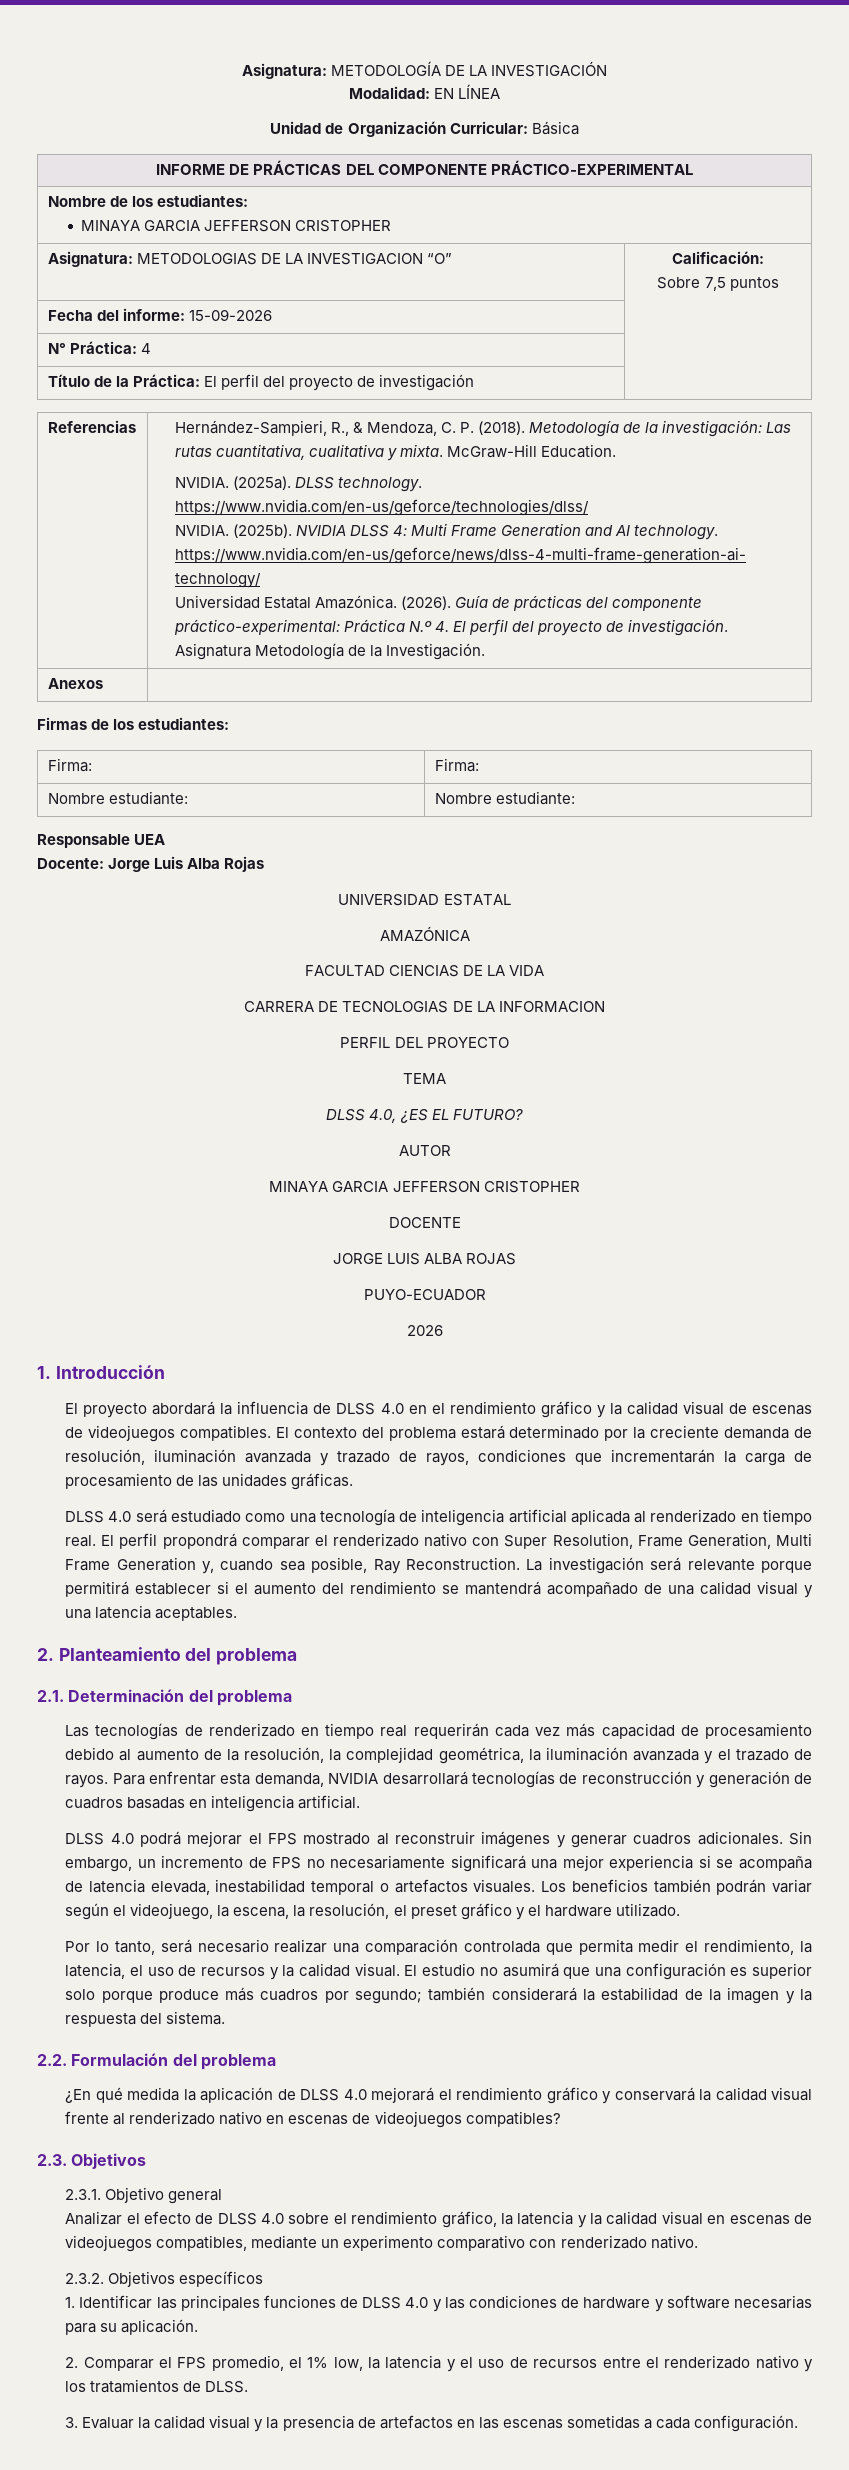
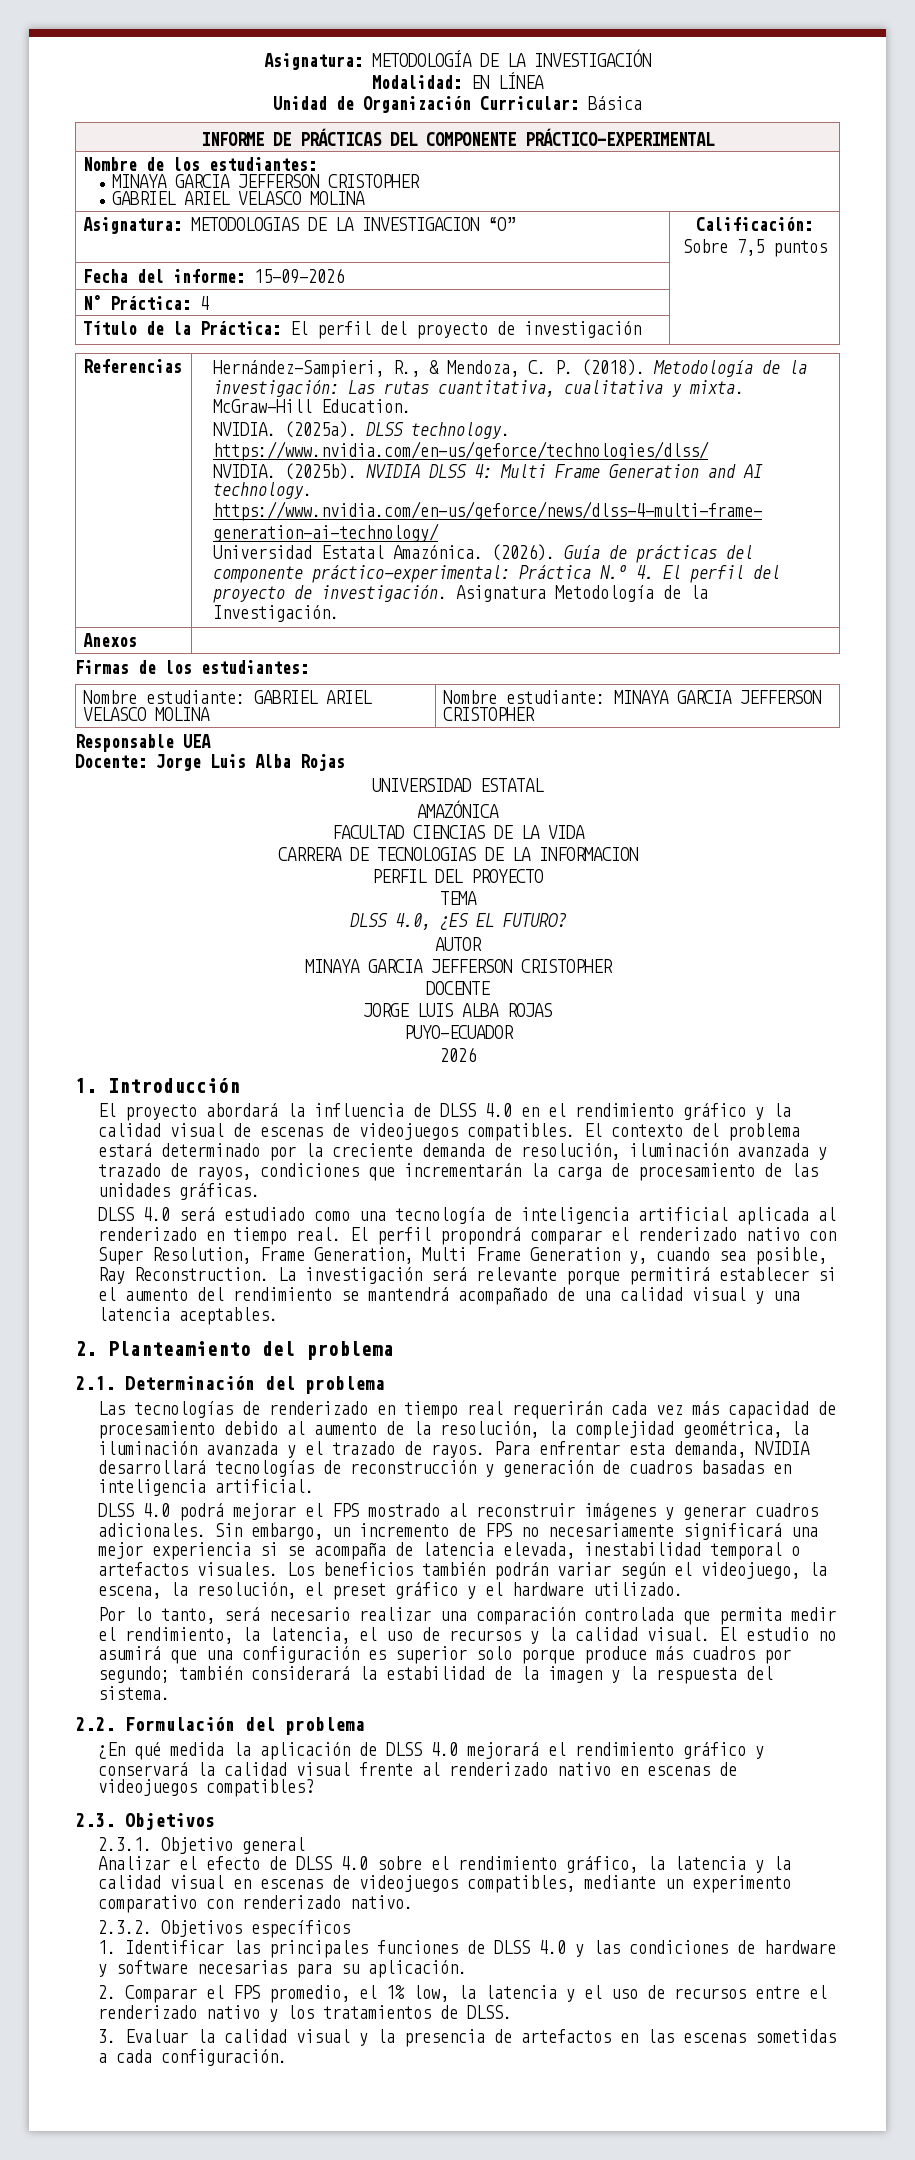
  Nombre de los estudiantes:
  MINAYA GARCIA JEFFERSON CRISTOPHER
+ GABRIEL ARIEL VELASCO MOLINA
- Firma: | Firma:
- Nombre estudiante: | Nombre estudiante:
+ Nombre estudiante: GABRIEL ARIEL VELASCO MOLINA | Nombre estudiante: MINAYA GARCIA JEFFERSON CRISTOPHER

